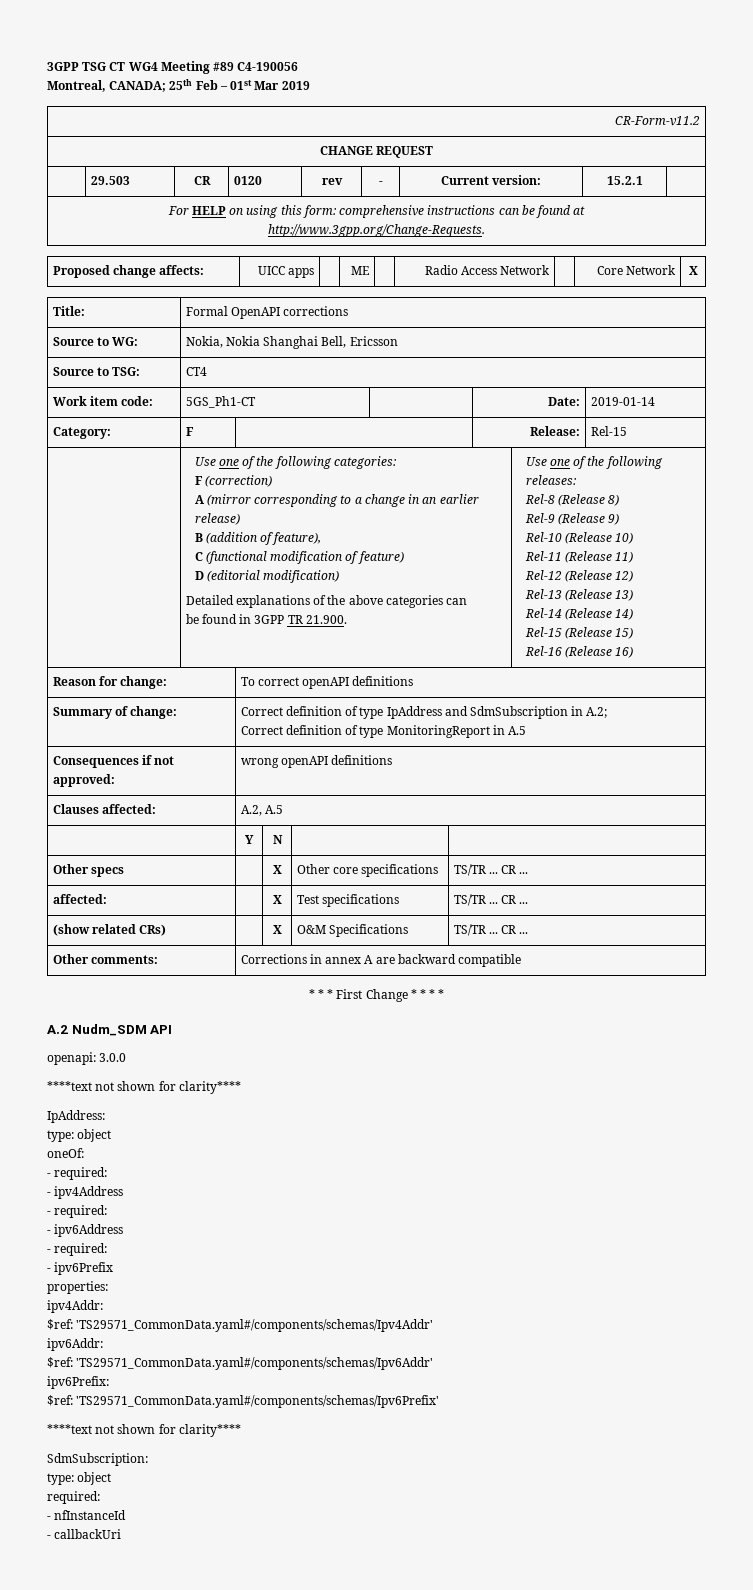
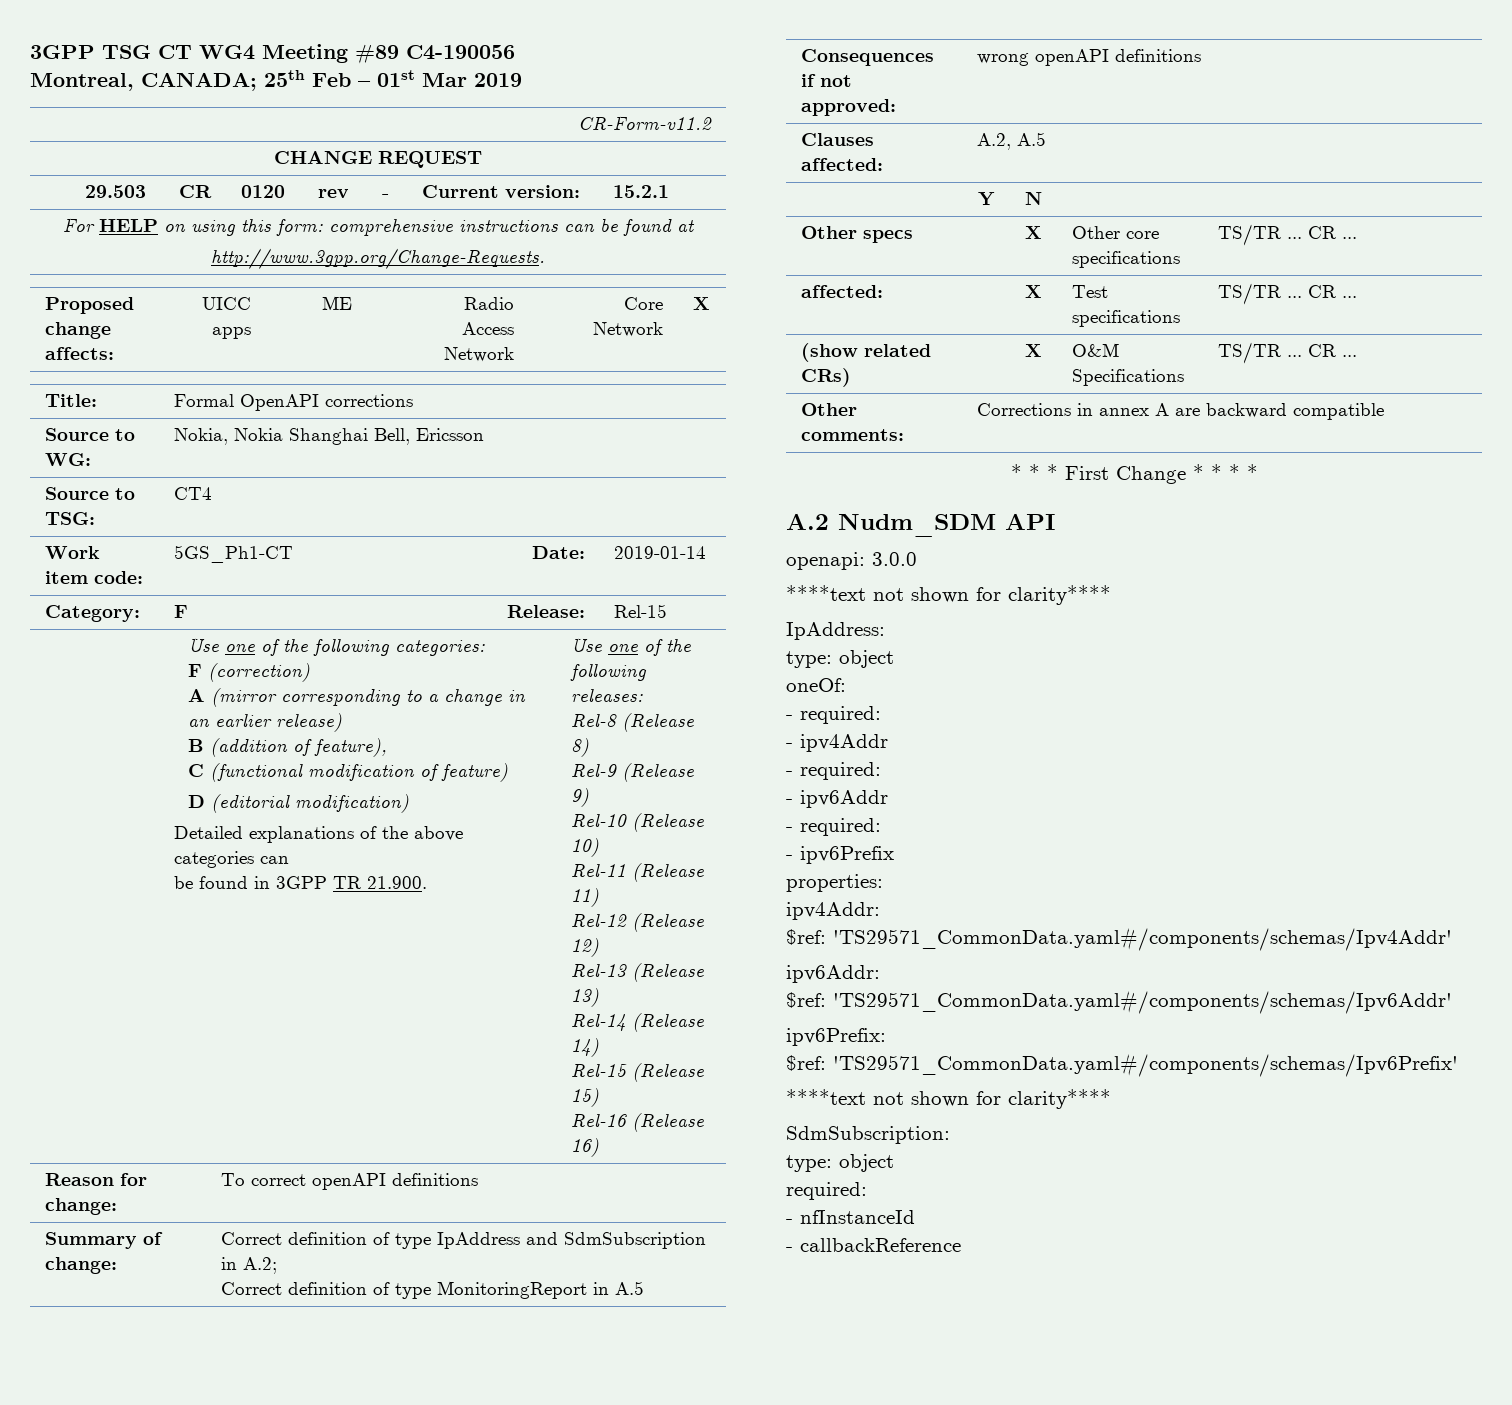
- - ipv4Address
+ - ipv4Addr
  - required:
- - ipv6Address
+ - ipv6Addr
- - callbackUri
+ - callbackReference

